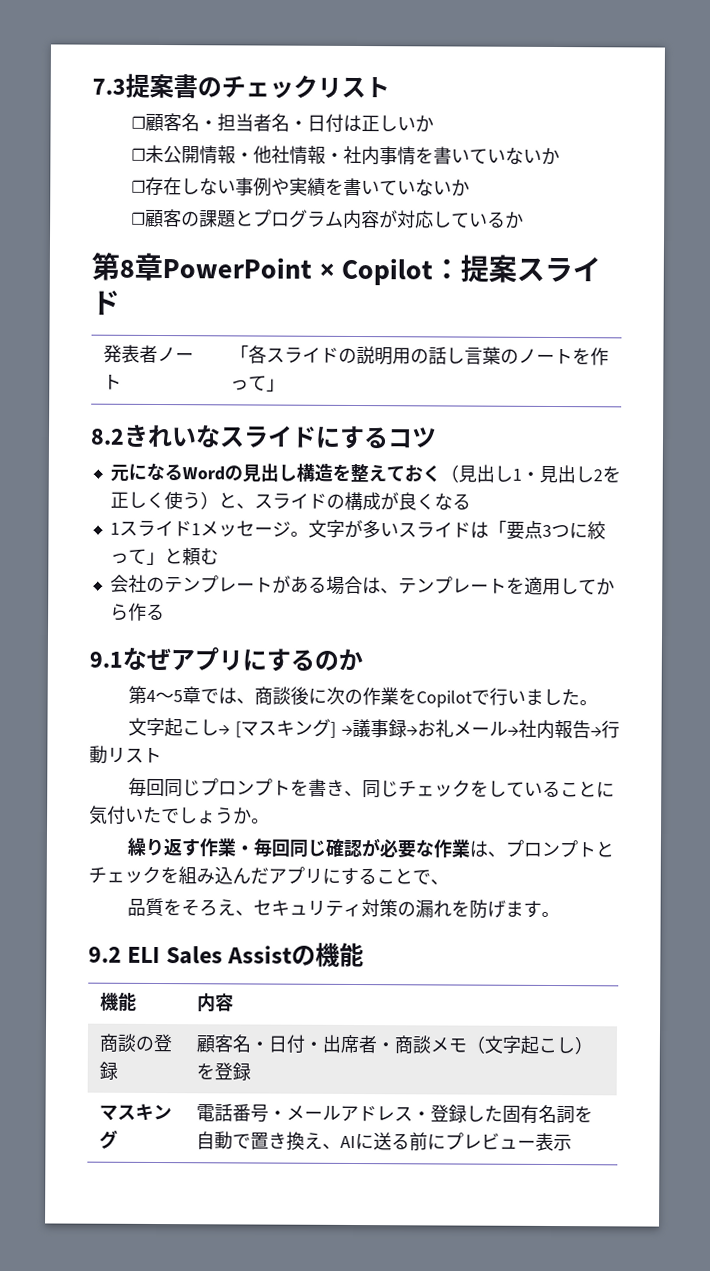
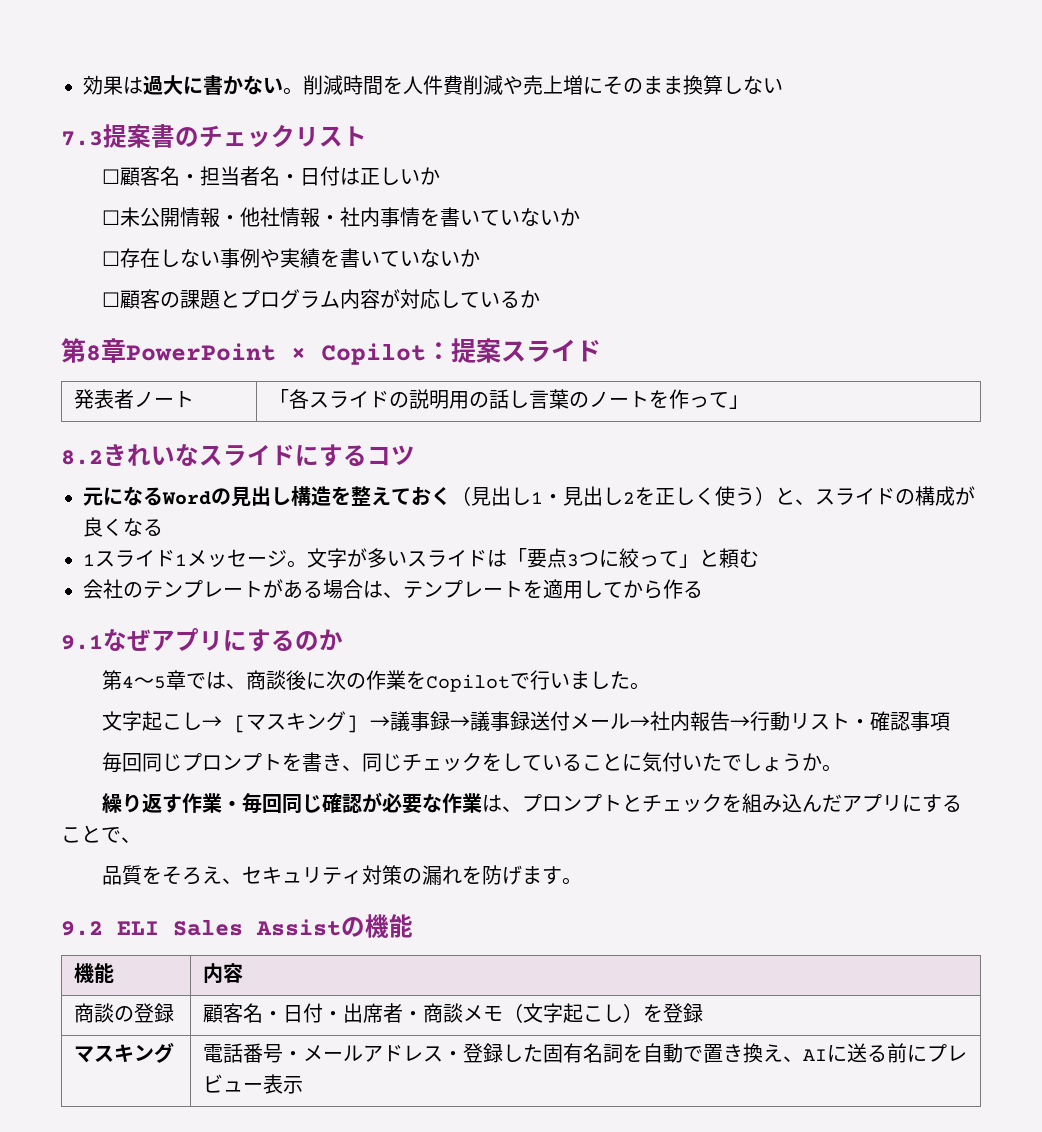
+ 効果は過大に書かない。削減時間を人件費削減や売上増にそのまま換算しない
- 文字起こし→ [マスキング] →議事録→お礼メール→社内報告→行動リスト
+ 文字起こし→ [マスキング] →議事録→議事録送付メール→社内報告→行動リスト・確認事項

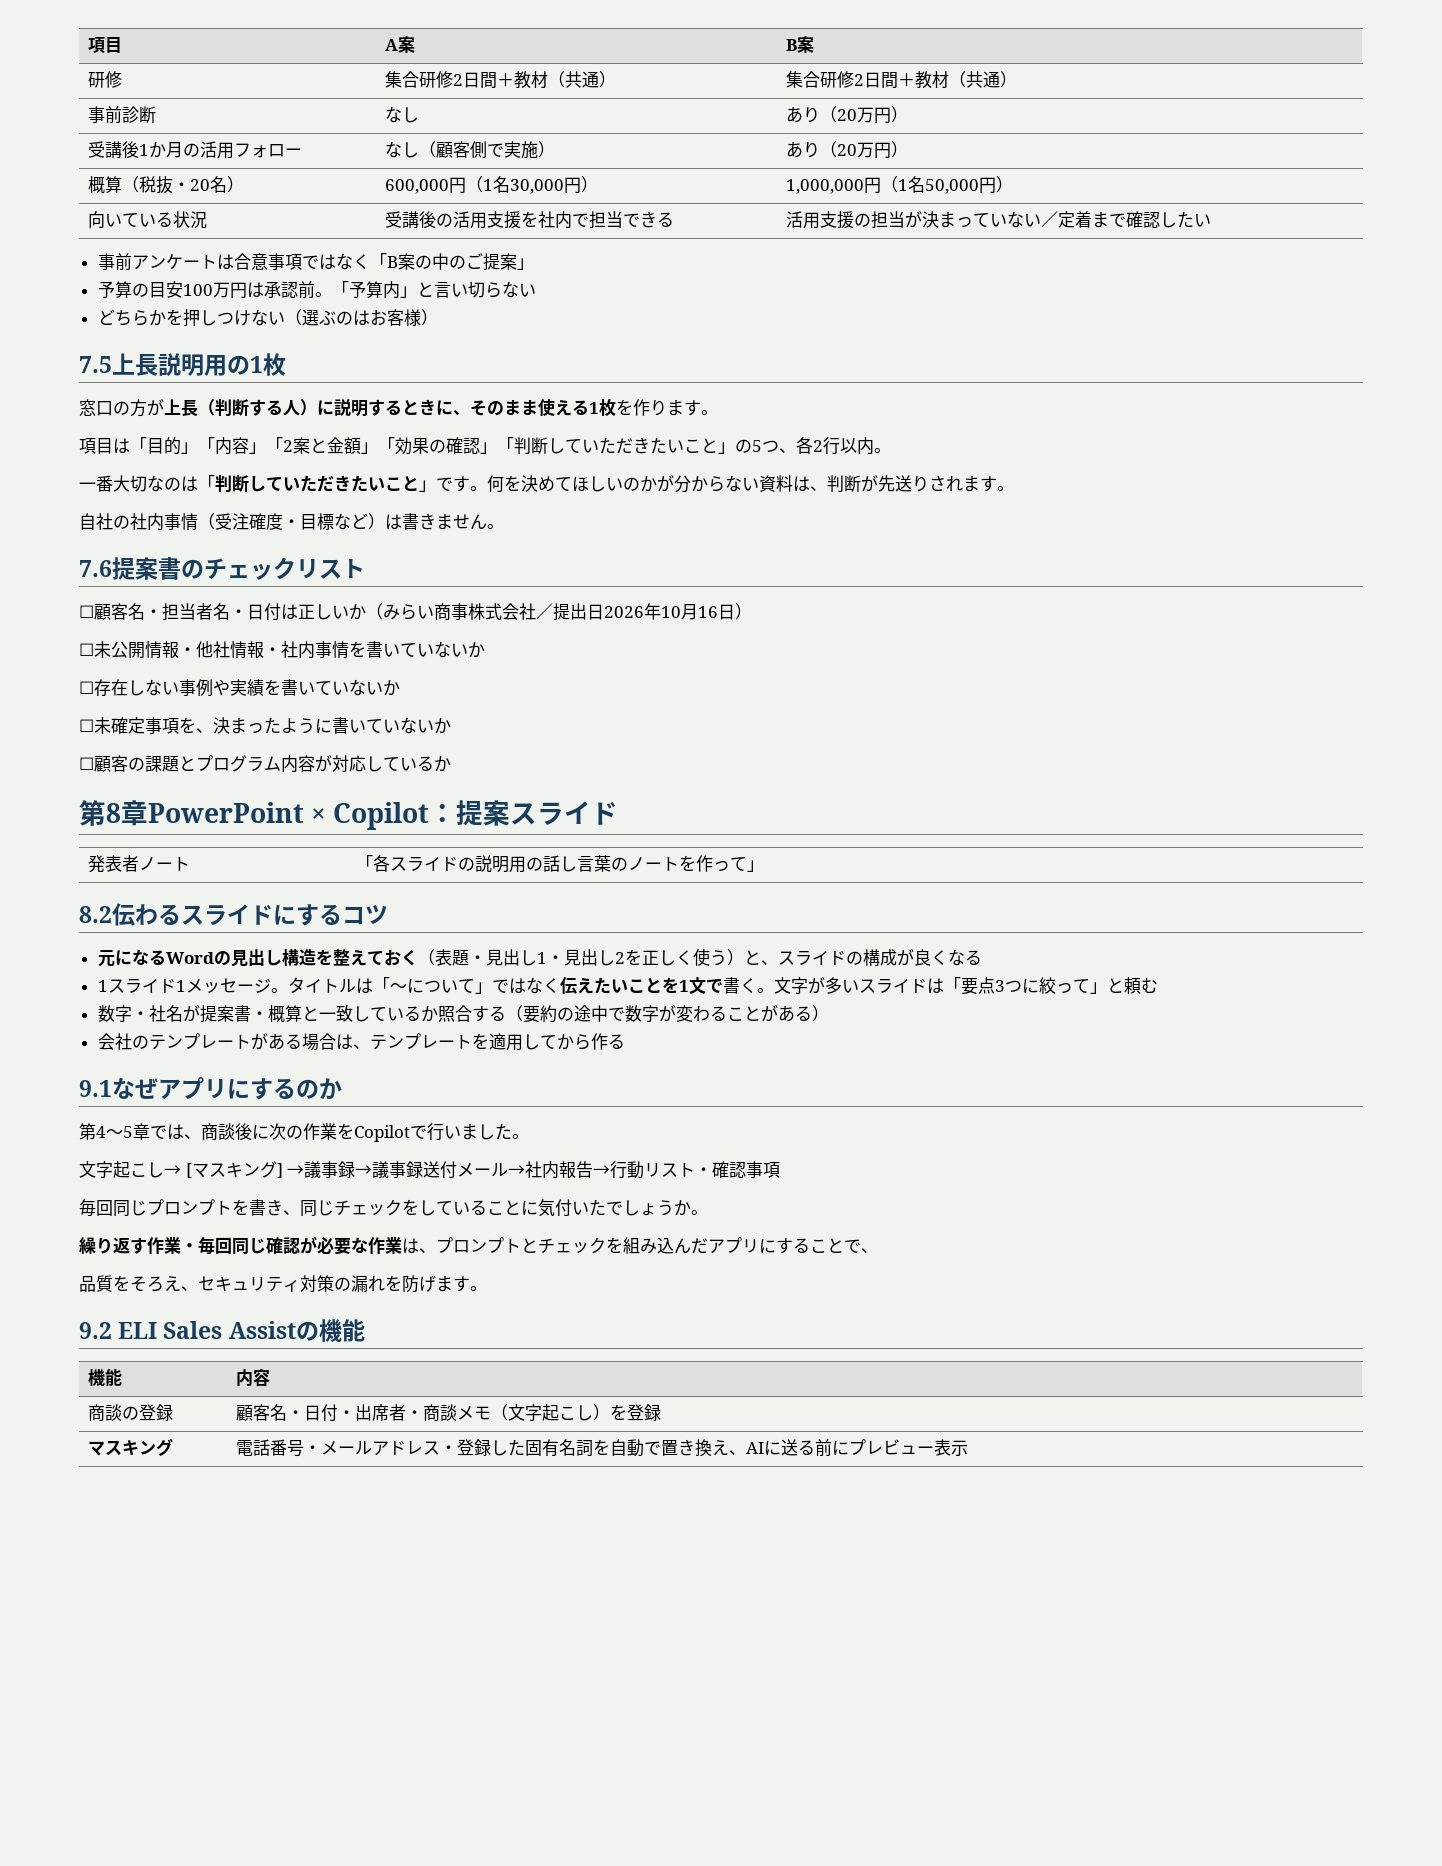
- 効果は過大に書かない。削減時間を人件費削減や売上増にそのまま換算しない
- 7.3提案書のチェックリスト
+ 項目 | A案 | B案
+ 研修 | 集合研修2日間＋教材（共通） | 集合研修2日間＋教材（共通）
+ 事前診断 | なし | あり（20万円）
+ 受講後1か月の活用フォロー | なし（顧客側で実施） | あり（20万円）
+ 概算（税抜・20名） | 600,000円（1名30,000円） | 1,000,000円（1名50,000円）
+ 向いている状況 | 受講後の活用支援を社内で担当できる | 活用支援の担当が決まっていない／定着まで確認したい
+ 事前アンケートは合意事項ではなく「B案の中のご提案」
+ 予算の目安100万円は承認前。「予算内」と言い切らない
+ どちらかを押しつけない（選ぶのはお客様）
+ 7.5上長説明用の1枚
+ 窓口の方が上長（判断する人）に説明するときに、そのまま使える1枚を作ります。
+ 項目は「目的」「内容」「2案と金額」「効果の確認」「判断していただきたいこと」の5つ、各2行以内。
+ 一番大切なのは「判断していただきたいこと」です。何を決めてほしいのかが分からない資料は、判断が先送りされます。
+ 自社の社内事情（受注確度・目標など）は書きません。
+ 7.6提案書のチェックリスト
- ☐顧客名・担当者名・日付は正しいか
+ ☐顧客名・担当者名・日付は正しいか（みらい商事株式会社／提出日2026年10月16日）
+ ☐未確定事項を、決まったように書いていないか
- 8.2きれいなスライドにするコツ
+ 8.2伝わるスライドにするコツ
- 元になるWordの見出し構造を整えておく（見出し1・見出し2を正しく使う）と、スライドの構成が良くなる
+ 元になるWordの見出し構造を整えておく（表題・見出し1・見出し2を正しく使う）と、スライドの構成が良くなる
+ タイトルは「〜について」ではなく伝えたいことを1文で書く。
+ 数字・社名が提案書・概算と一致しているか照合する（要約の途中で数字が変わることがある）

